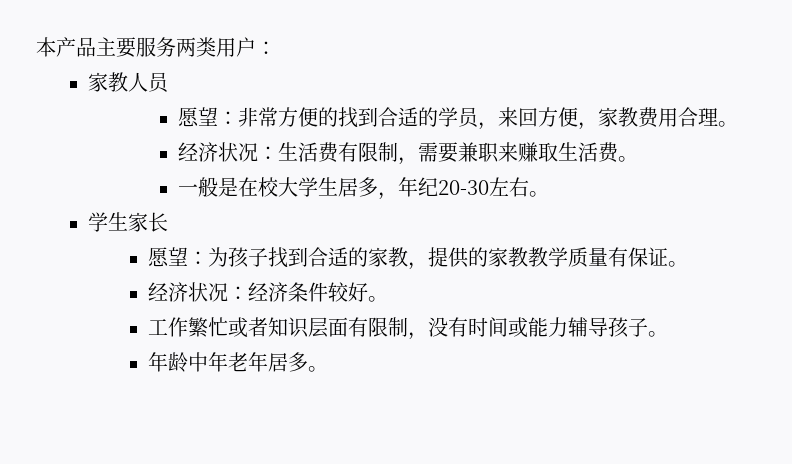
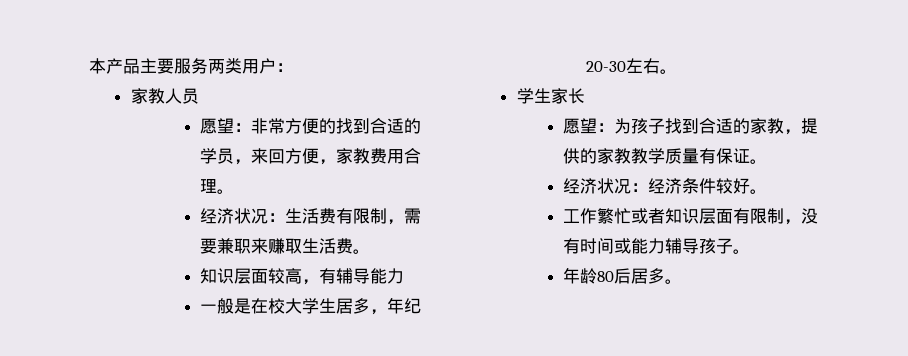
+ 知识层面较高，有辅导能力
- 年龄中年老年居多。
+ 年龄80后居多。

